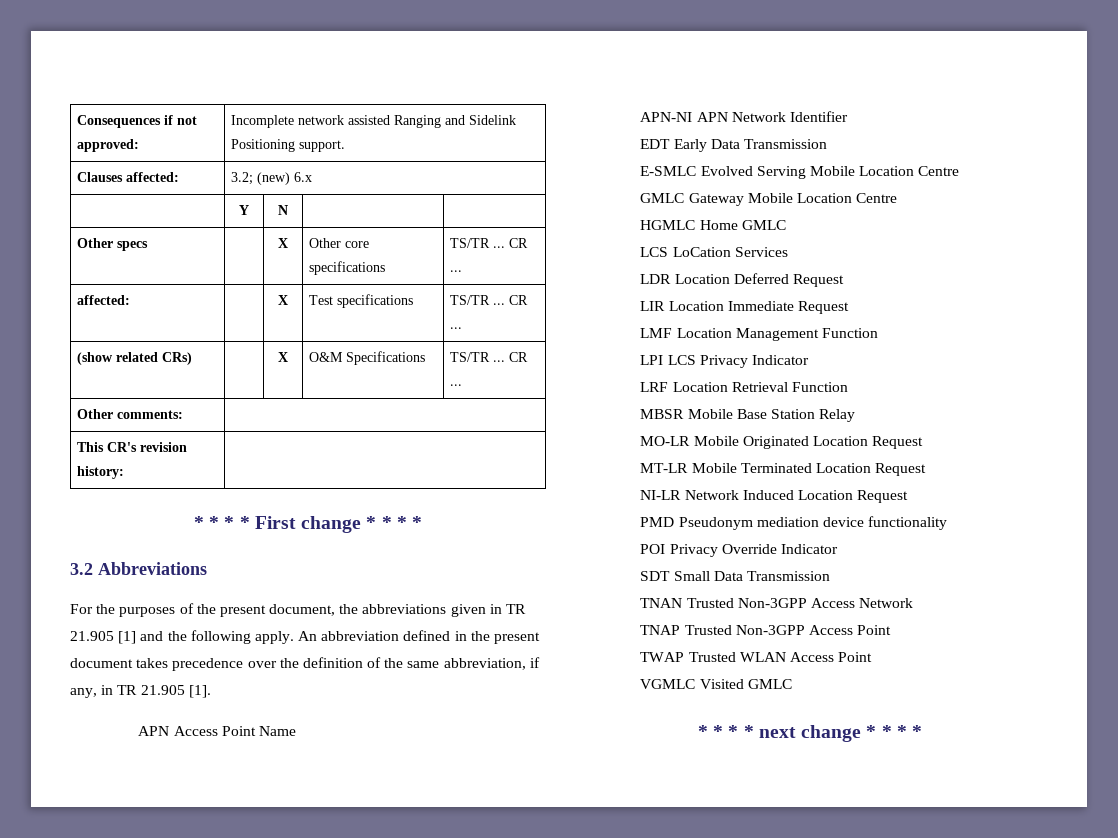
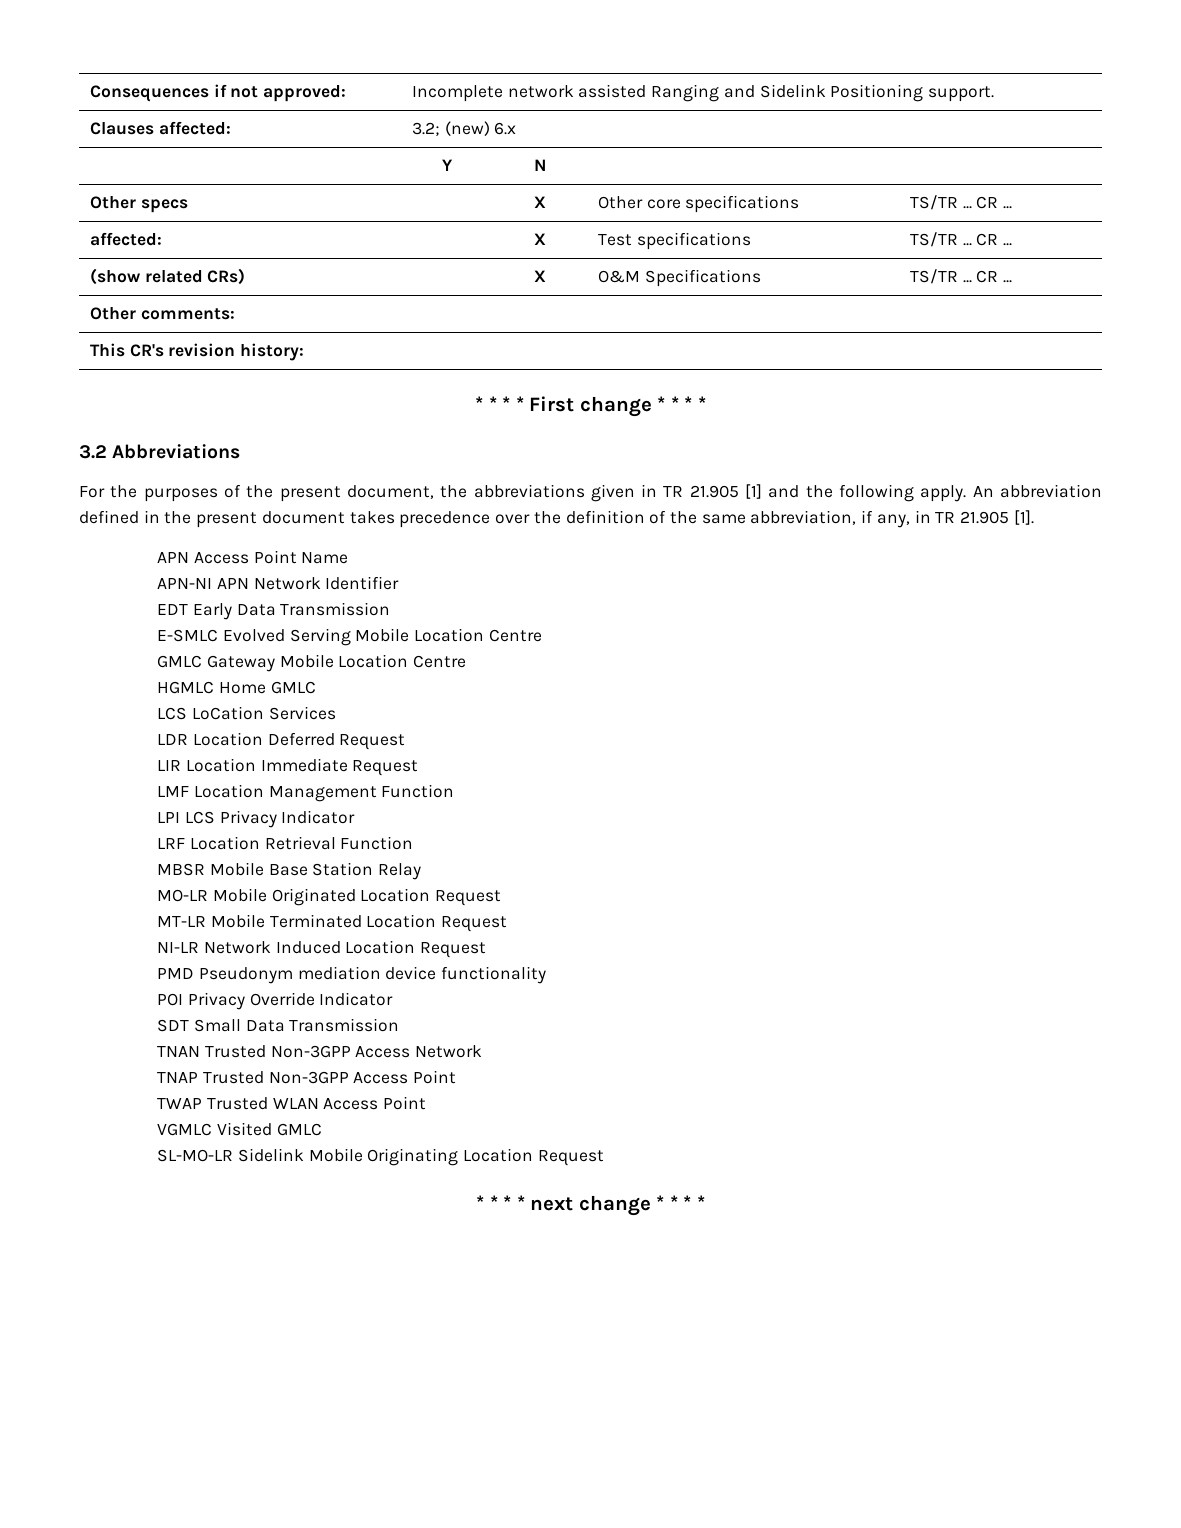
+ SL-MO-LR Sidelink Mobile Originating Location Request

